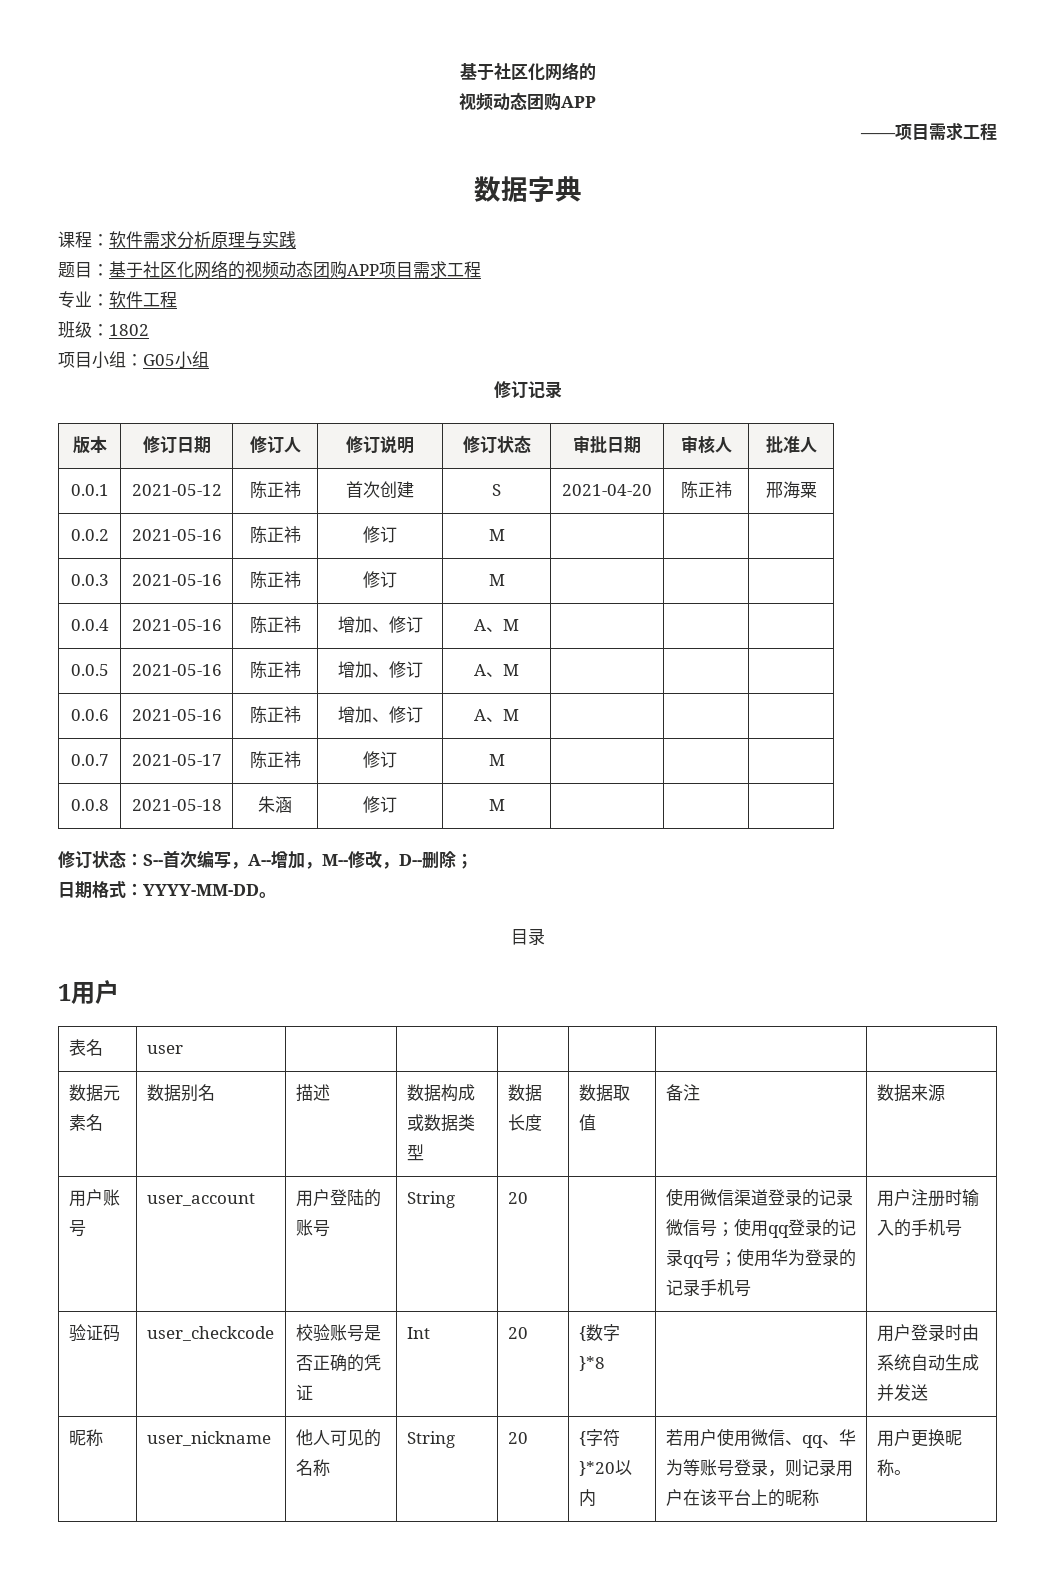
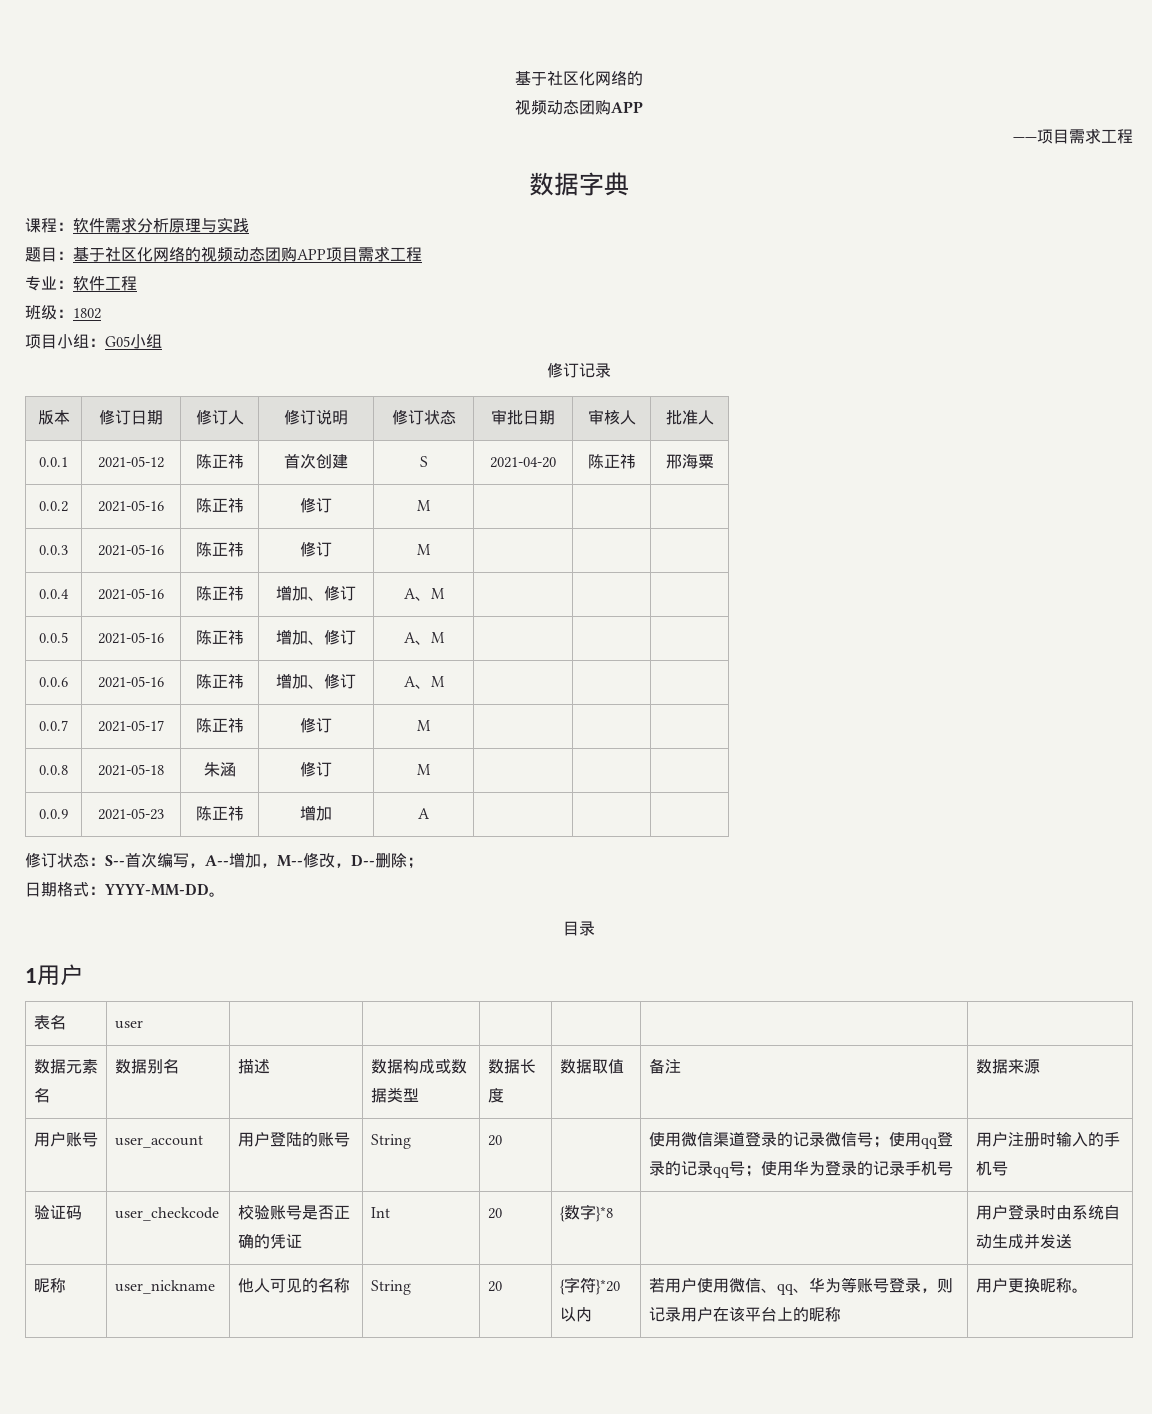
+ 0.0.9 | 2021-05-23 | 陈正祎 | 增加 | A | | |

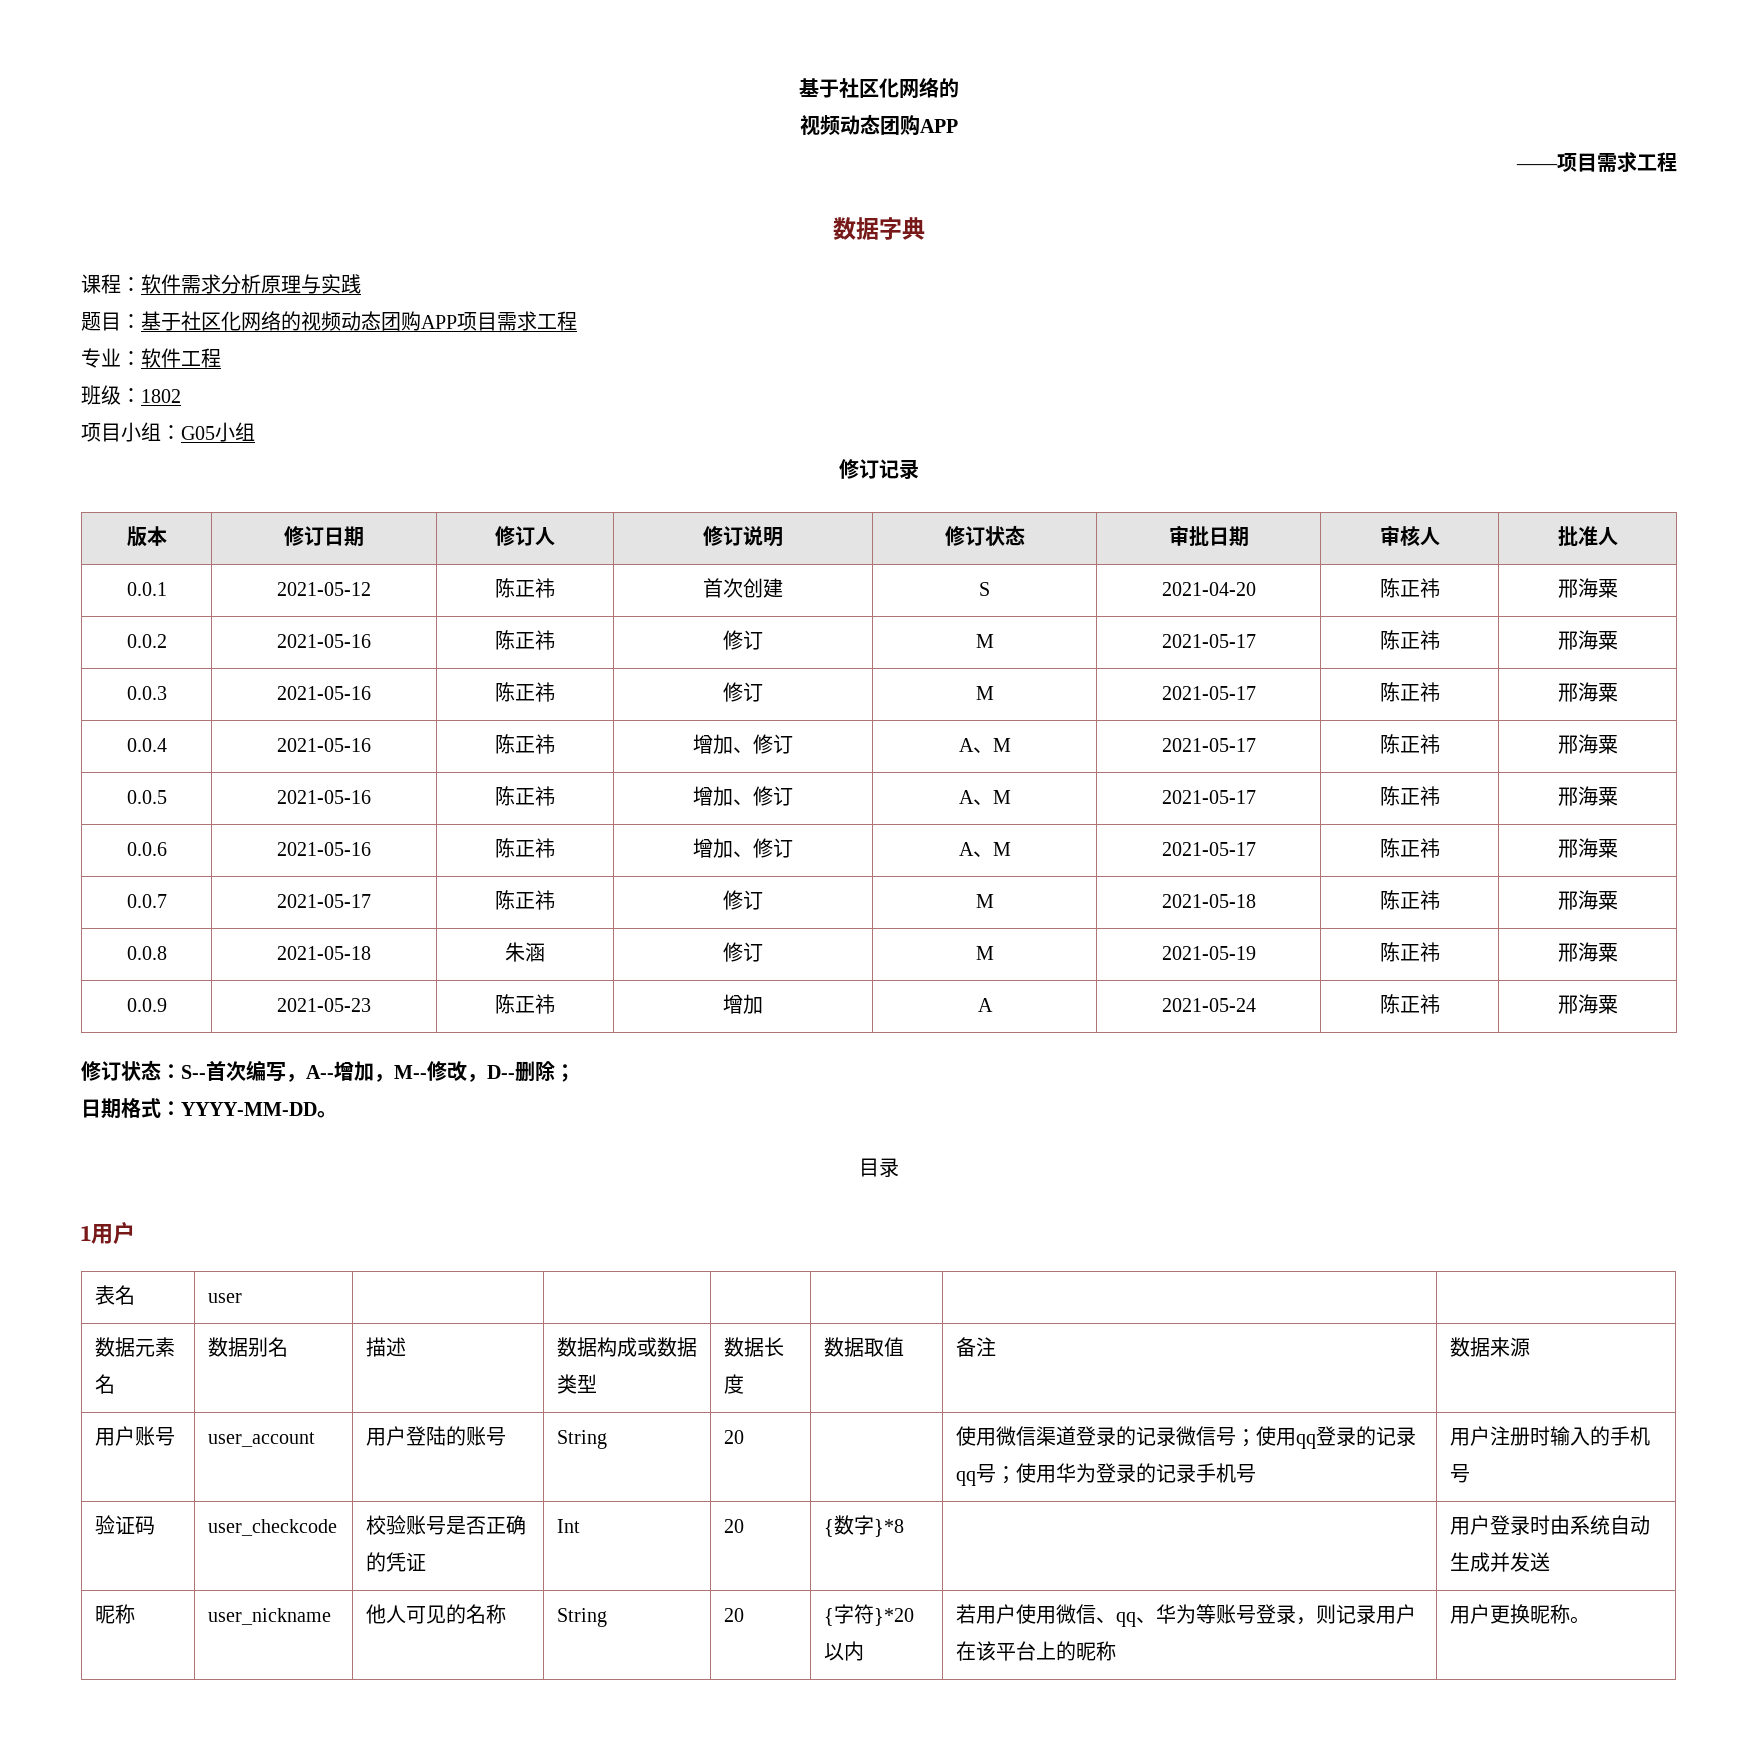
- 0.0.2 | 2021-05-16 | 陈正祎 | 修订 | M | | |
+ 0.0.2 | 2021-05-16 | 陈正祎 | 修订 | M | 2021-05-17 | 陈正祎 | 邢海粟
- 0.0.3 | 2021-05-16 | 陈正祎 | 修订 | M | | |
+ 0.0.3 | 2021-05-16 | 陈正祎 | 修订 | M | 2021-05-17 | 陈正祎 | 邢海粟
- 0.0.4 | 2021-05-16 | 陈正祎 | 增加、修订 | A、M | | |
+ 0.0.4 | 2021-05-16 | 陈正祎 | 增加、修订 | A、M | 2021-05-17 | 陈正祎 | 邢海粟
- 0.0.5 | 2021-05-16 | 陈正祎 | 增加、修订 | A、M | | |
+ 0.0.5 | 2021-05-16 | 陈正祎 | 增加、修订 | A、M | 2021-05-17 | 陈正祎 | 邢海粟
- 0.0.6 | 2021-05-16 | 陈正祎 | 增加、修订 | A、M | | |
+ 0.0.6 | 2021-05-16 | 陈正祎 | 增加、修订 | A、M | 2021-05-17 | 陈正祎 | 邢海粟
- 0.0.7 | 2021-05-17 | 陈正祎 | 修订 | M | | |
+ 0.0.7 | 2021-05-17 | 陈正祎 | 修订 | M | 2021-05-18 | 陈正祎 | 邢海粟
- 0.0.8 | 2021-05-18 | 朱涵 | 修订 | M | | |
+ 0.0.8 | 2021-05-18 | 朱涵 | 修订 | M | 2021-05-19 | 陈正祎 | 邢海粟
- 0.0.9 | 2021-05-23 | 陈正祎 | 增加 | A | | |
+ 0.0.9 | 2021-05-23 | 陈正祎 | 增加 | A | 2021-05-24 | 陈正祎 | 邢海粟

